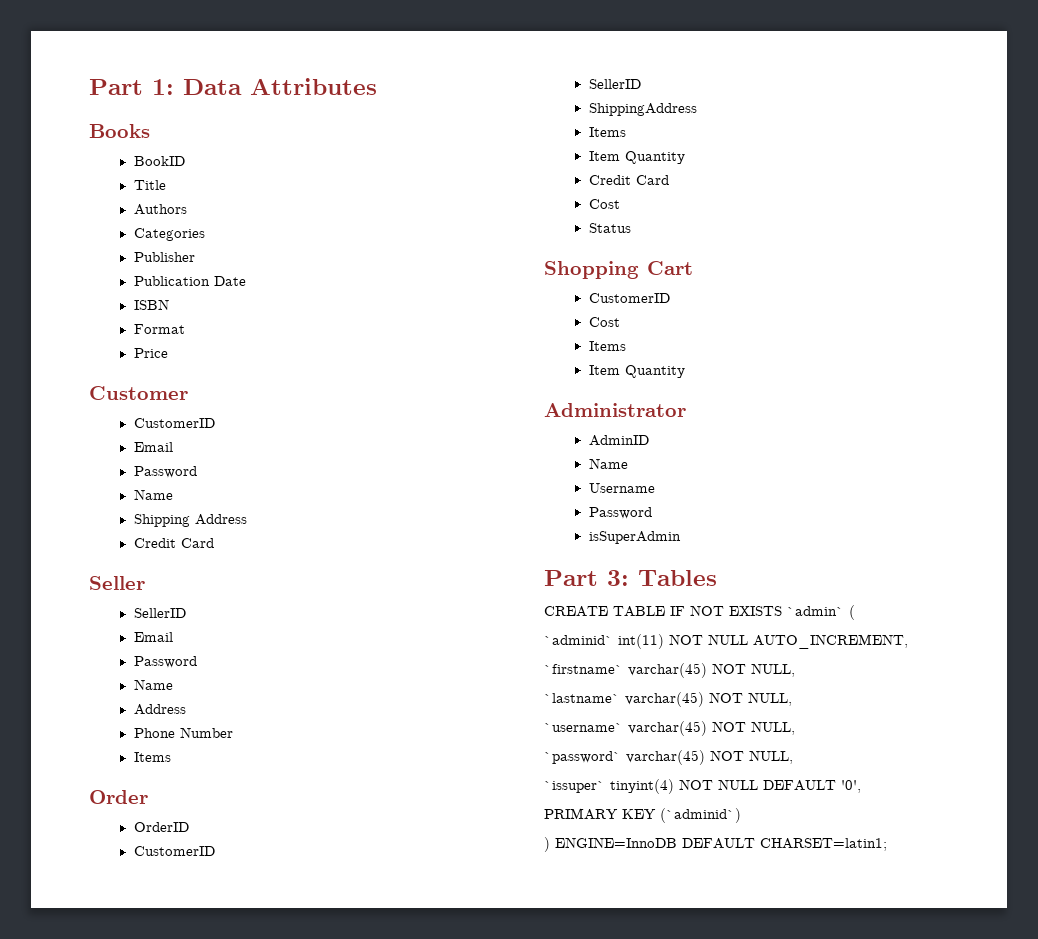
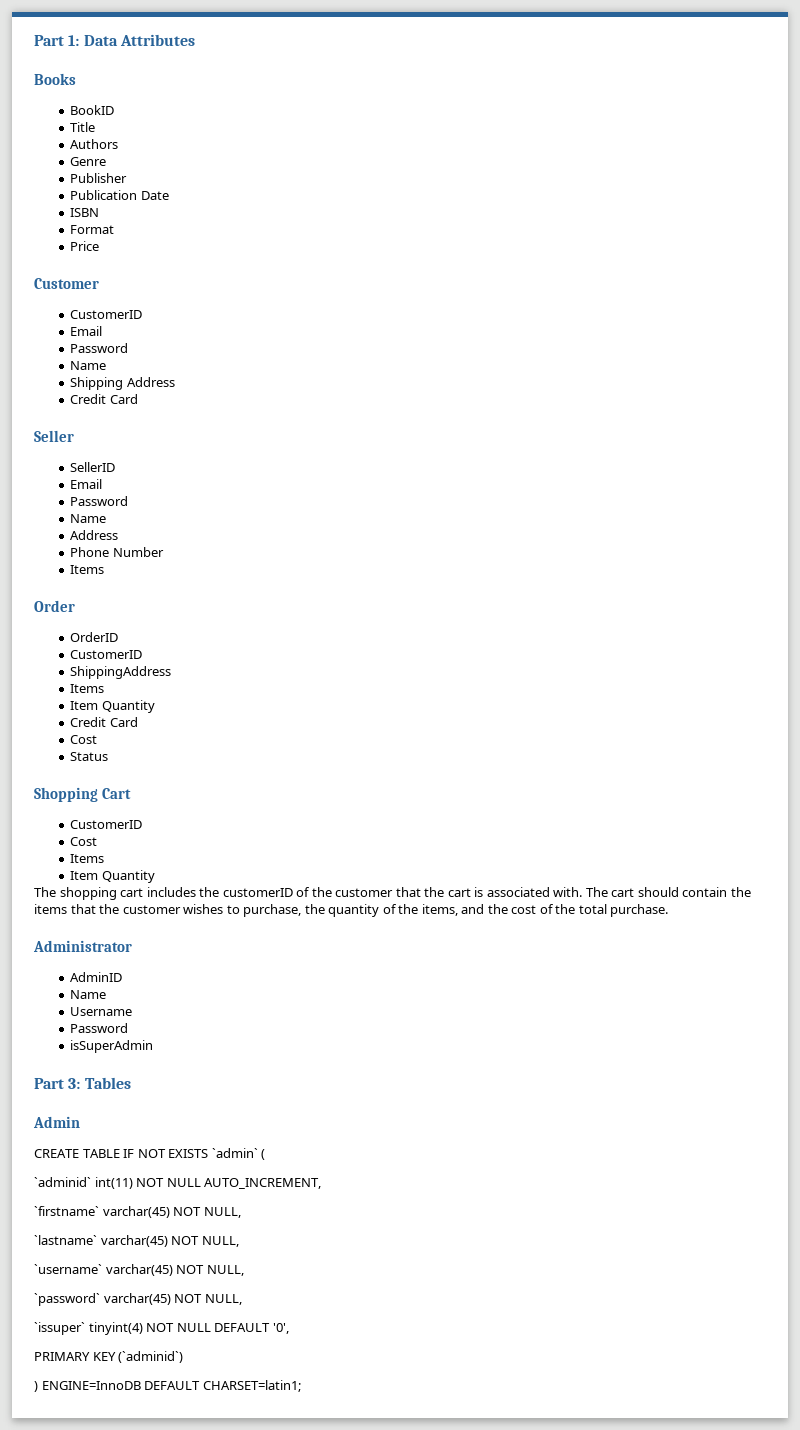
- Categories
+ Genre
  OrderID
  CustomerID
- SellerID
+ The shopping cart includes the customerID of the customer that the cart is associated with. The cart should contain the items that the customer wishes to purchase, the quantity of the items, and the cost of the total purchase.
+ Admin

